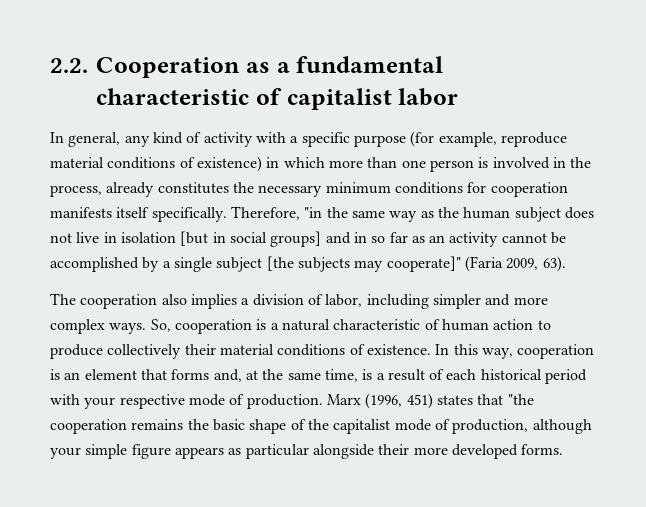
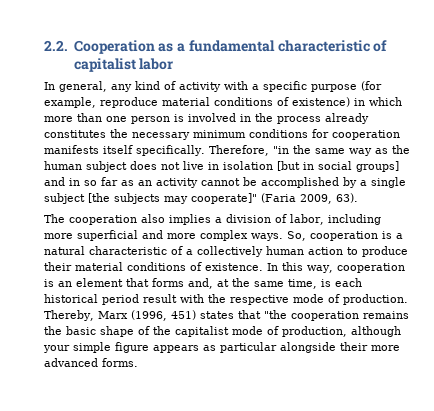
- In general, any kind of activity with a specific purpose (for example, reproduce material conditions of existence) in which more than one person is involved in the process, already constitutes the necessary minimum conditions for cooperation manifests itself specifically.
+ In general, any kind of activity with a specific purpose (for example, reproduce material conditions of existence) in which more than one person is involved in the process already constitutes the necessary minimum conditions for cooperation manifests itself specifically.
- The cooperation also implies a division of labor, including simpler and more complex ways.
+ The cooperation also implies a division of labor, including more superficial and more complex ways.
- So, cooperation is a natural characteristic of human action to produce collectively their material conditions of existence.
+ So, cooperation is a natural characteristic of a collectively human action to produce their material conditions of existence.
- In this way, cooperation is an element that forms and, at the same time, is a result of each historical period with your respective mode of production.
+ In this way, cooperation is an element that forms and, at the same time, is each historical period result with the respective mode of production.
- Marx (1996, 451) states that "the cooperation remains the basic shape of the capitalist mode of production, although your simple figure appears as particular alongside their more developed forms.
+ Thereby, Marx (1996, 451) states that "the cooperation remains the basic shape of the capitalist mode of production, although your simple figure appears as particular alongside their more advanced forms.

